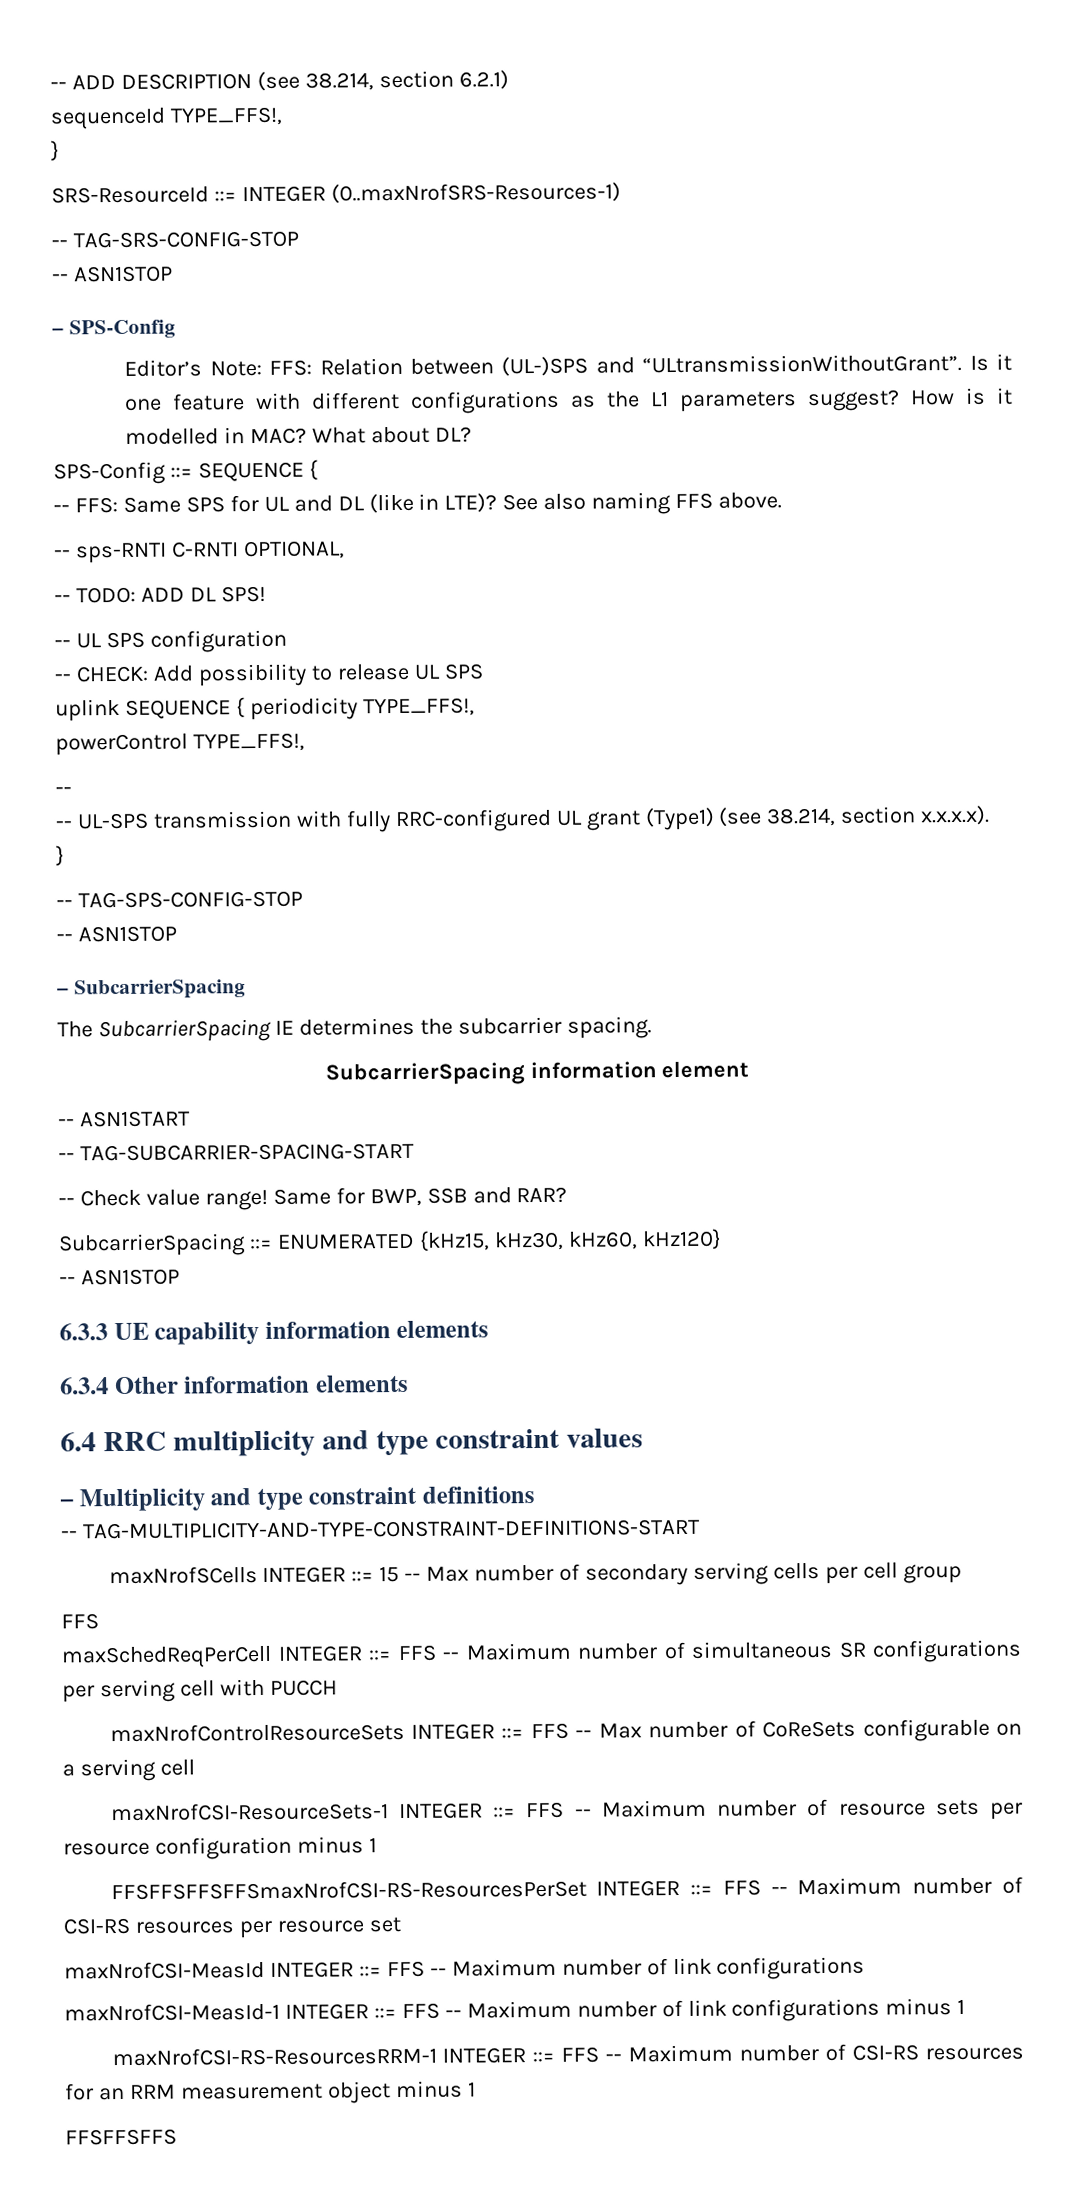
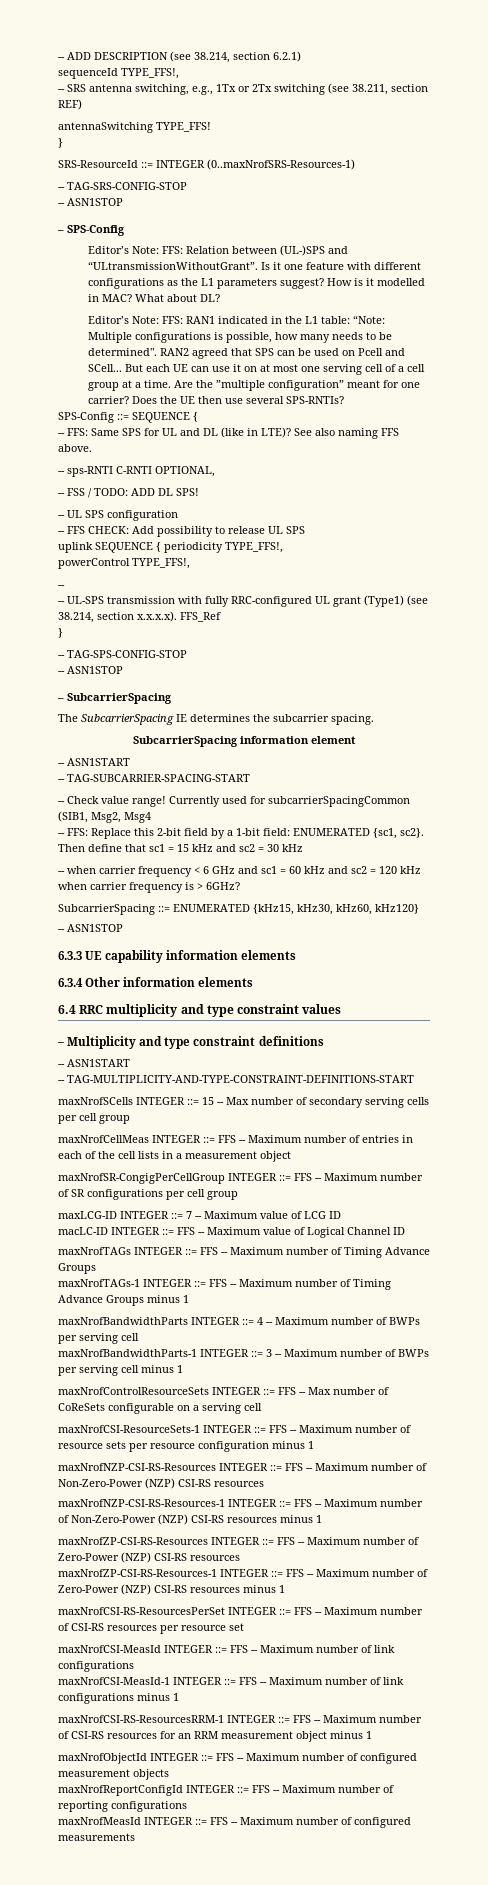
+ -- SRS antenna switching, e.g., 1Tx or 2Tx switching (see 38.211, section REF)
+ antennaSwitching TYPE_FFS!
+ Editor’s Note: FFS: RAN1 indicated in the L1 table: “Note: Multiple configurations is possible, how many needs to be determined". RAN2 agreed that SPS can be used on Pcell and SCell... But each UE can use it on at most one serving cell of a cell group at a time. Are the ”multiple configuration” meant for one carrier? Does the UE then use several SPS-RNTIs?
- -- TODO: ADD DL SPS!
+ -- FSS / TODO: ADD DL SPS!
- -- CHECK: Add possibility to release UL SPS
+ -- FFS CHECK: Add possibility to release UL SPS
- -- UL-SPS transmission with fully RRC-configured UL grant (Type1) (see 38.214, section x.x.x.x).
+ -- UL-SPS transmission with fully RRC-configured UL grant (Type1) (see 38.214, section x.x.x.x). FFS_Ref
- Same for BWP, SSB and RAR?
+ Currently used for subcarrierSpacingCommon (SIB1, Msg2, Msg4
+ -- FFS: Replace this 2-bit field by a 1-bit field: ENUMERATED {sc1, sc2}. Then define that sc1 = 15 kHz and sc2 = 30 kHz
+ -- when carrier frequency < 6 GHz and sc1 = 60 kHz and sc2 = 120 kHz when carrier frequency is > 6GHz?
  – Multiplicity and type constraint definitions
+ -- ASN1START
  maxNrofSCells INTEGER ::= 15 -- Max number of secondary serving cells per cell group
- FFS
- maxSchedReqPerCell INTEGER ::= FFS -- Maximum number of simultaneous SR configurations per serving cell with PUCCH
+ maxNrofCellMeas INTEGER ::= FFS -- Maximum number of entries in each of the cell lists in a measurement object
+ maxNrofSR-CongigPerCellGroup INTEGER ::= FFS -- Maximum number of SR configurations per cell group
+ maxLCG-ID INTEGER ::= 7 -- Maximum value of LCG ID
+ macLC-ID INTEGER ::= FFS -- Maximum value of Logical Channel ID
+ maxNrofTAGs INTEGER ::= FFS -- Maximum number of Timing Advance Groups
+ maxNrofTAGs-1 INTEGER ::= FFS -- Maximum number of Timing Advance Groups minus 1
+ maxNrofBandwidthParts INTEGER ::= 4 -- Maximum number of BWPs per serving cell
+ maxNrofBandwidthParts-1 INTEGER ::= 3 -- Maximum number of BWPs per serving cell minus 1
- FFSFFSFFSFFSmaxNrofCSI-RS-ResourcesPerSet INTEGER ::= FFS -- Maximum number of CSI-RS resources per resource set
+ maxNrofNZP-CSI-RS-Resources INTEGER ::= FFS -- Maximum number of Non-Zero-Power (NZP) CSI-RS resources
+ maxNrofNZP-CSI-RS-Resources-1 INTEGER ::= FFS -- Maximum number of Non-Zero-Power (NZP) CSI-RS resources minus 1
+ maxNrofZP-CSI-RS-Resources INTEGER ::= FFS -- Maximum number of Zero-Power (NZP) CSI-RS resources
+ maxNrofZP-CSI-RS-Resources-1 INTEGER ::= FFS -- Maximum number of Zero-Power (NZP) CSI-RS resources minus 1
+ maxNrofCSI-RS-ResourcesPerSet INTEGER ::= FFS -- Maximum number of CSI-RS resources per resource set
- FFSFFSFFS
+ maxNrofObjectId INTEGER ::= FFS -- Maximum number of configured measurement objects
+ maxNrofReportConfigId INTEGER ::= FFS -- Maximum number of reporting configurations
+ maxNrofMeasId INTEGER ::= FFS -- Maximum number of configured measurements

